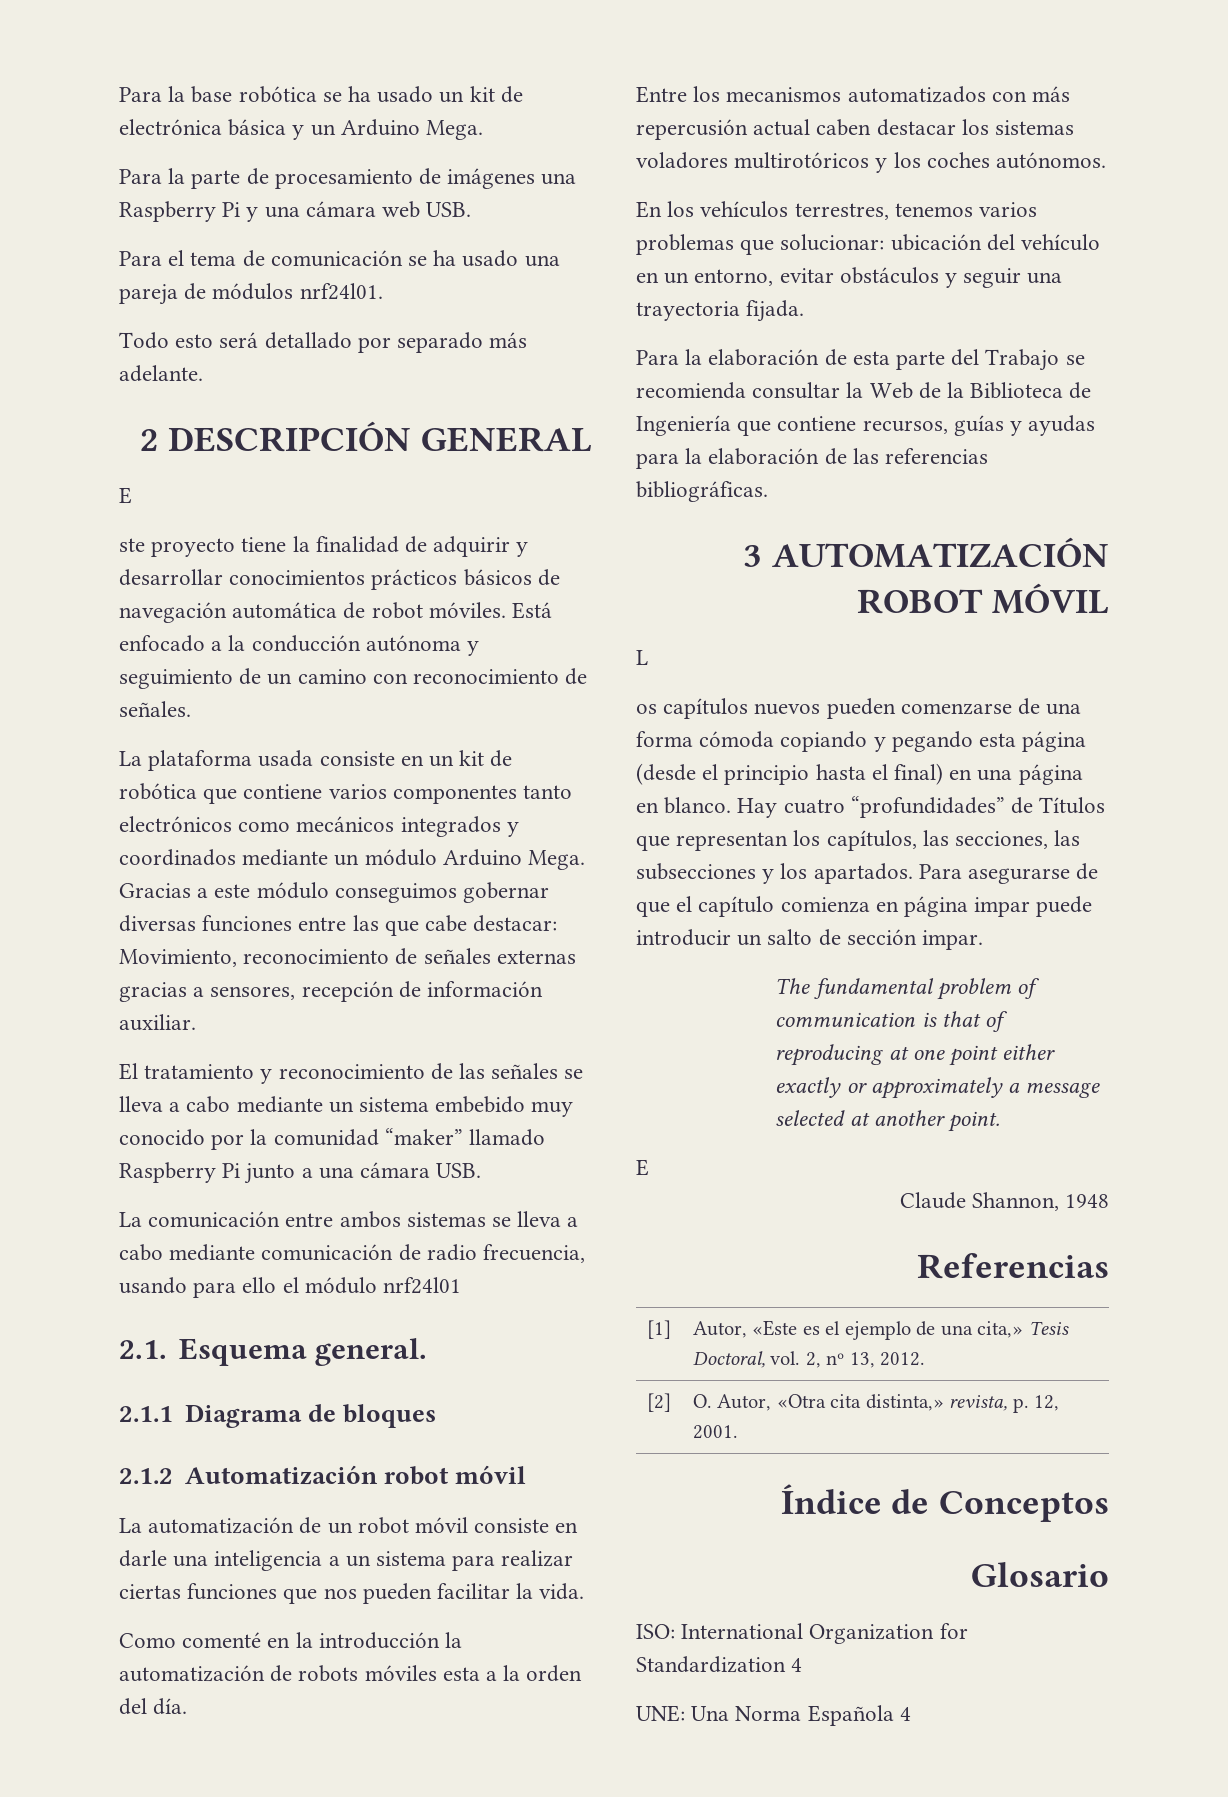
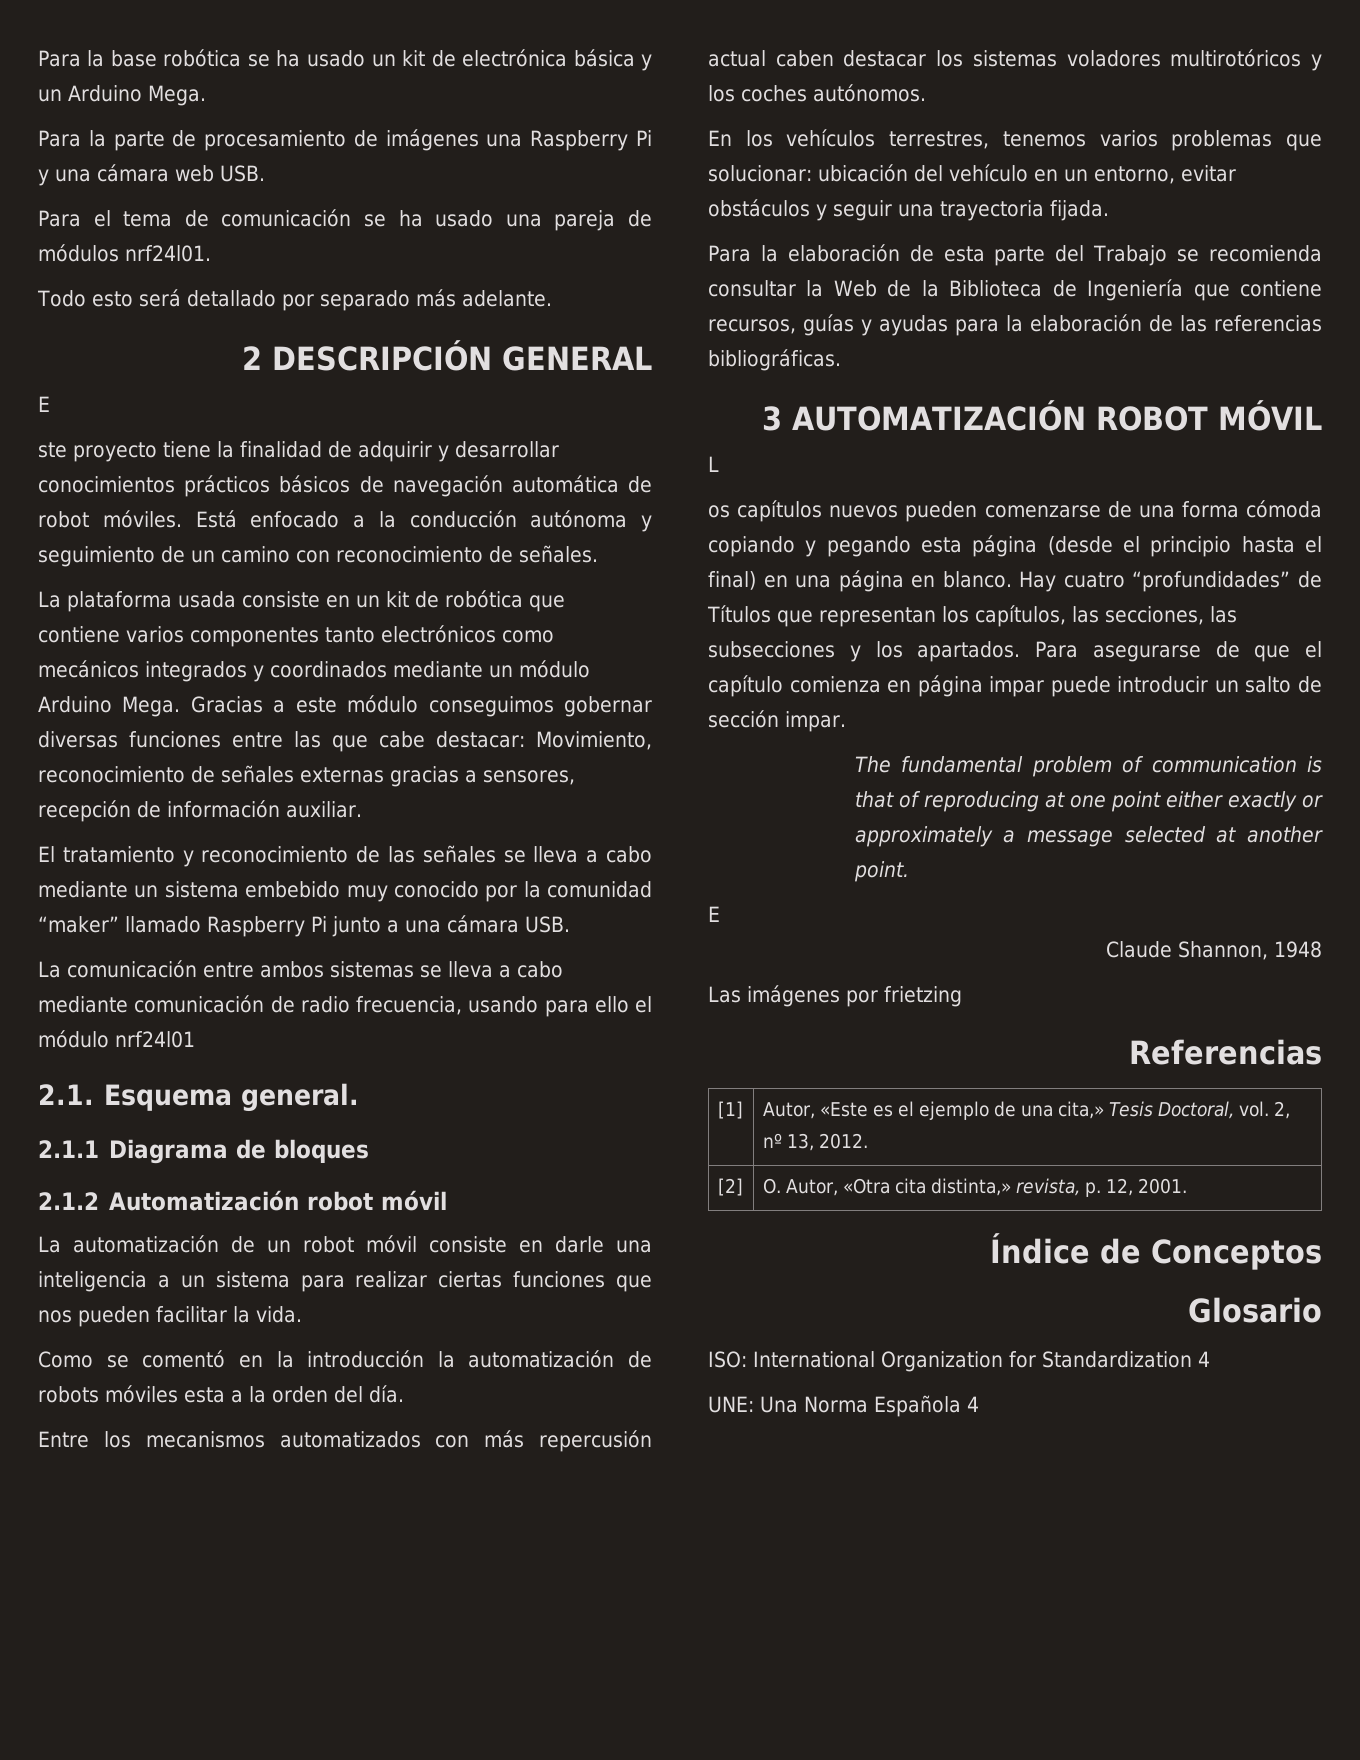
- Como comenté en la introducción la automatización de robots móviles esta a la orden del día.
+ Como se comentó en la introducción la automatización de robots móviles esta a la orden del día.
+ Las imágenes por frietzing

